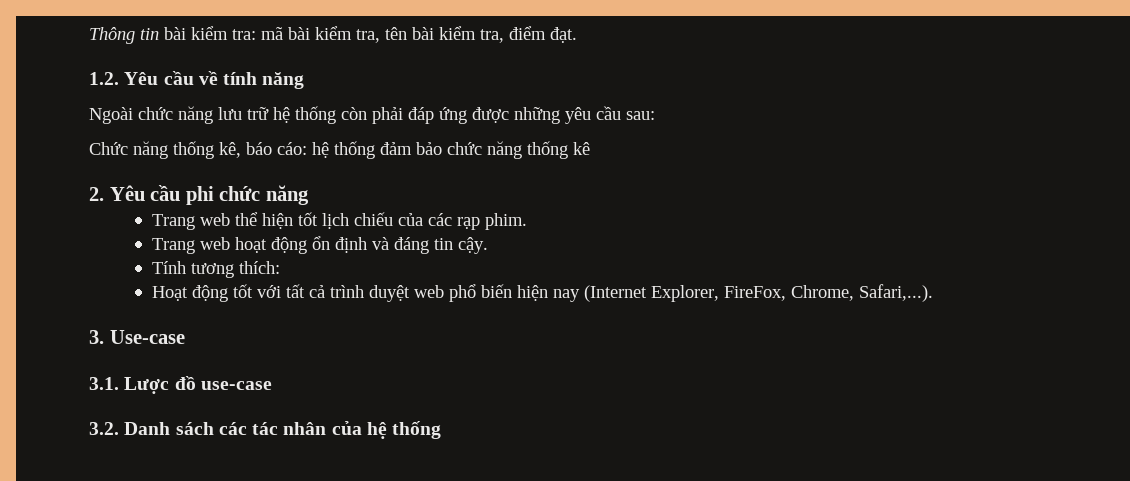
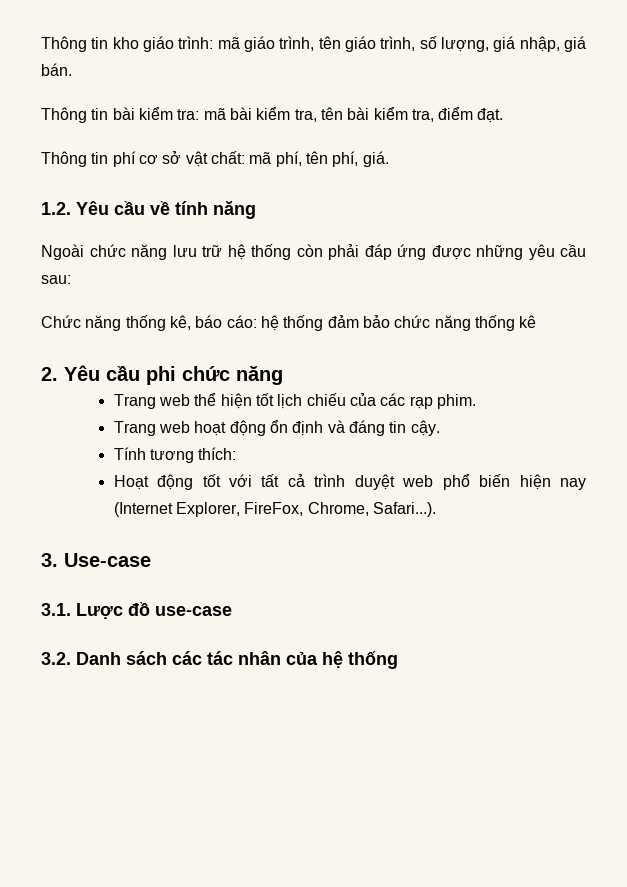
+ Thông tin kho giáo trình: mã giáo trình, tên giáo trình, số lượng, giá nhập, giá bán.
+ Thông tin phí cơ sở vật chất: mã phí, tên phí, giá.
- Hoạt động tốt với tất cả trình duyệt web phổ biến hiện nay (Internet Explorer, FireFox, Chrome, Safari,...).
+ Hoạt động tốt với tất cả trình duyệt web phổ biến hiện nay (Internet Explorer, FireFox, Chrome, Safari...).

